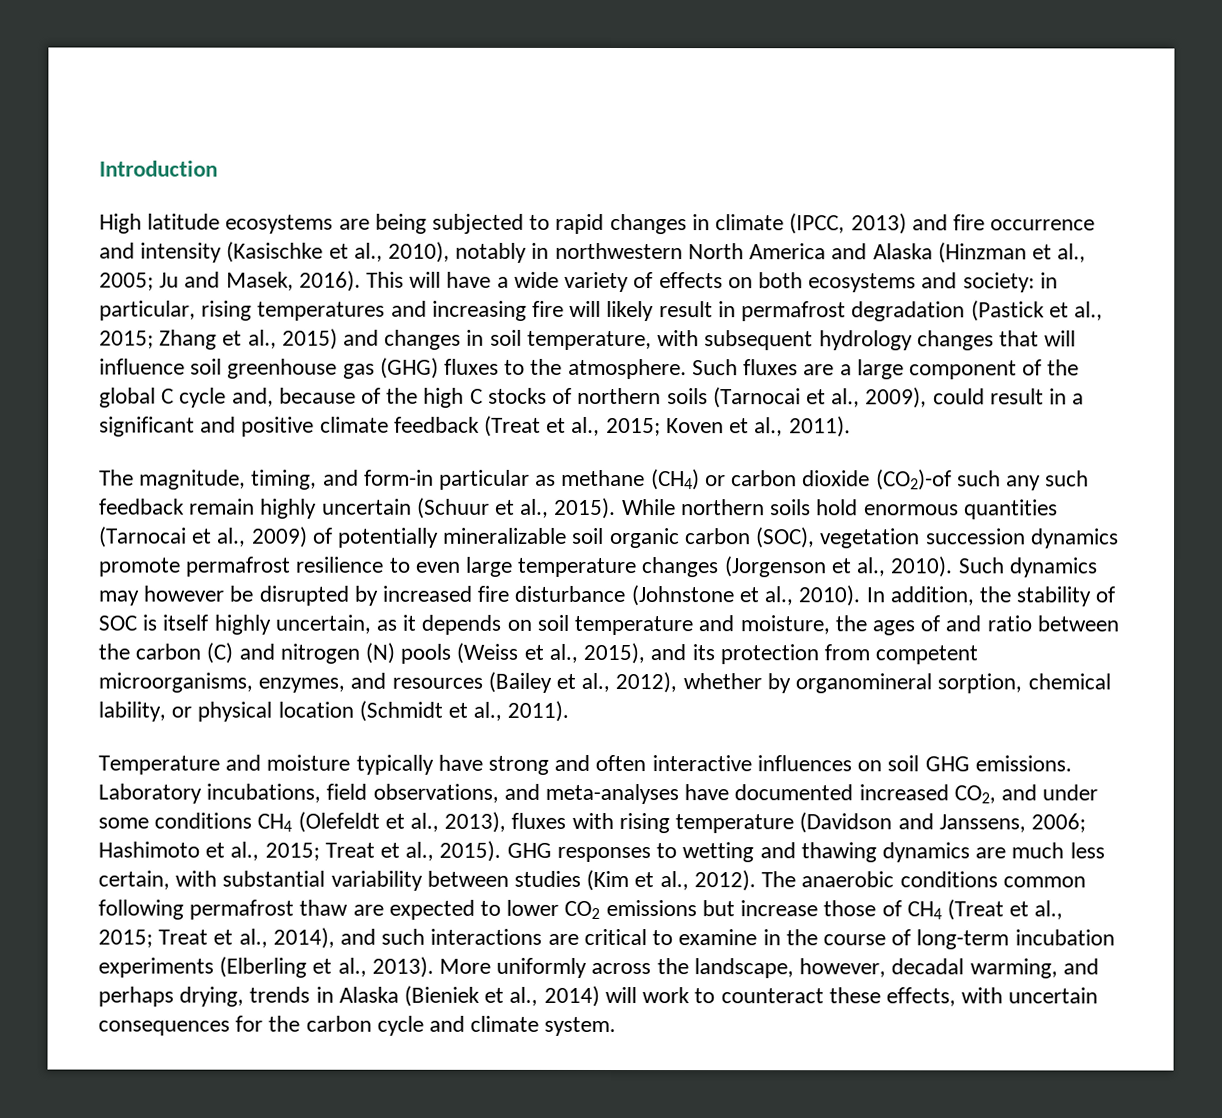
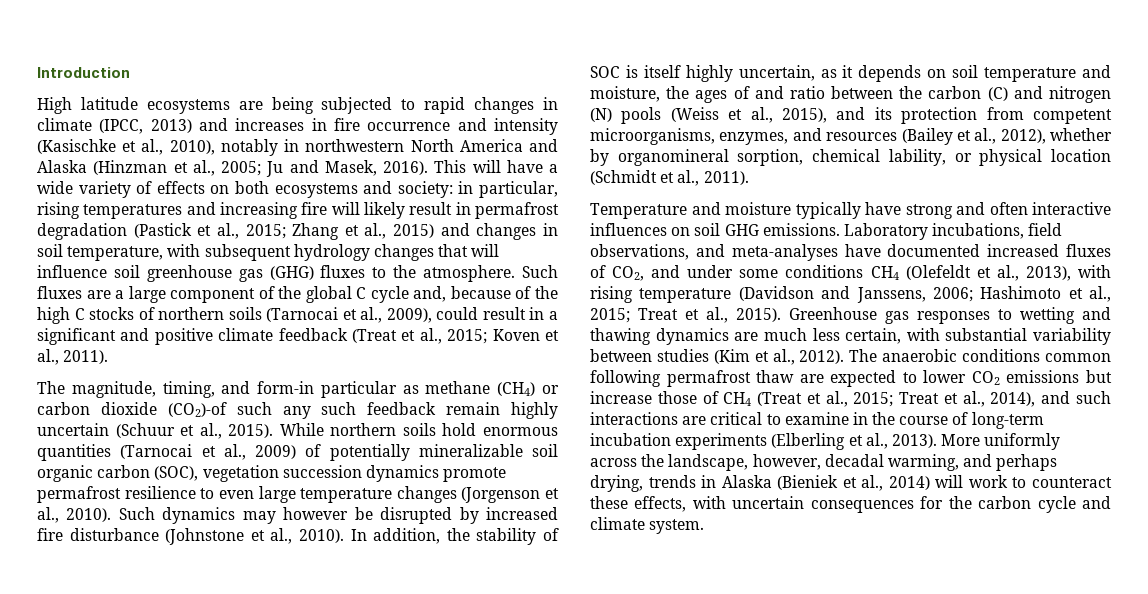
- High latitude ecosystems are being subjected to rapid changes in climate (IPCC, 2013) and fire occurrence and intensity (Kasischke et al., 2010), notably in northwestern North America and Alaska (Hinzman et al., 2005; Ju and Masek, 2016).
+ High latitude ecosystems are being subjected to rapid changes in climate (IPCC, 2013) and increases in fire occurrence and intensity (Kasischke et al., 2010), notably in northwestern North America and Alaska (Hinzman et al., 2005; Ju and Masek, 2016).
- Laboratory incubations, field observations, and meta-analyses have documented increased CO2, and under some conditions CH4 (Olefeldt et al., 2013), fluxes with rising temperature (Davidson and Janssens, 2006; Hashimoto et al., 2015; Treat et al., 2015).
+ Laboratory incubations, field observations, and meta-analyses have documented increased fluxes of CO2, and under some conditions CH4 (Olefeldt et al., 2013), with rising temperature (Davidson and Janssens, 2006; Hashimoto et al., 2015; Treat et al., 2015).
- GHG responses to wetting and thawing dynamics are much less certain, with substantial variability between studies (Kim et al., 2012).
+ Greenhouse gas responses to wetting and thawing dynamics are much less certain, with substantial variability between studies (Kim et al., 2012).

